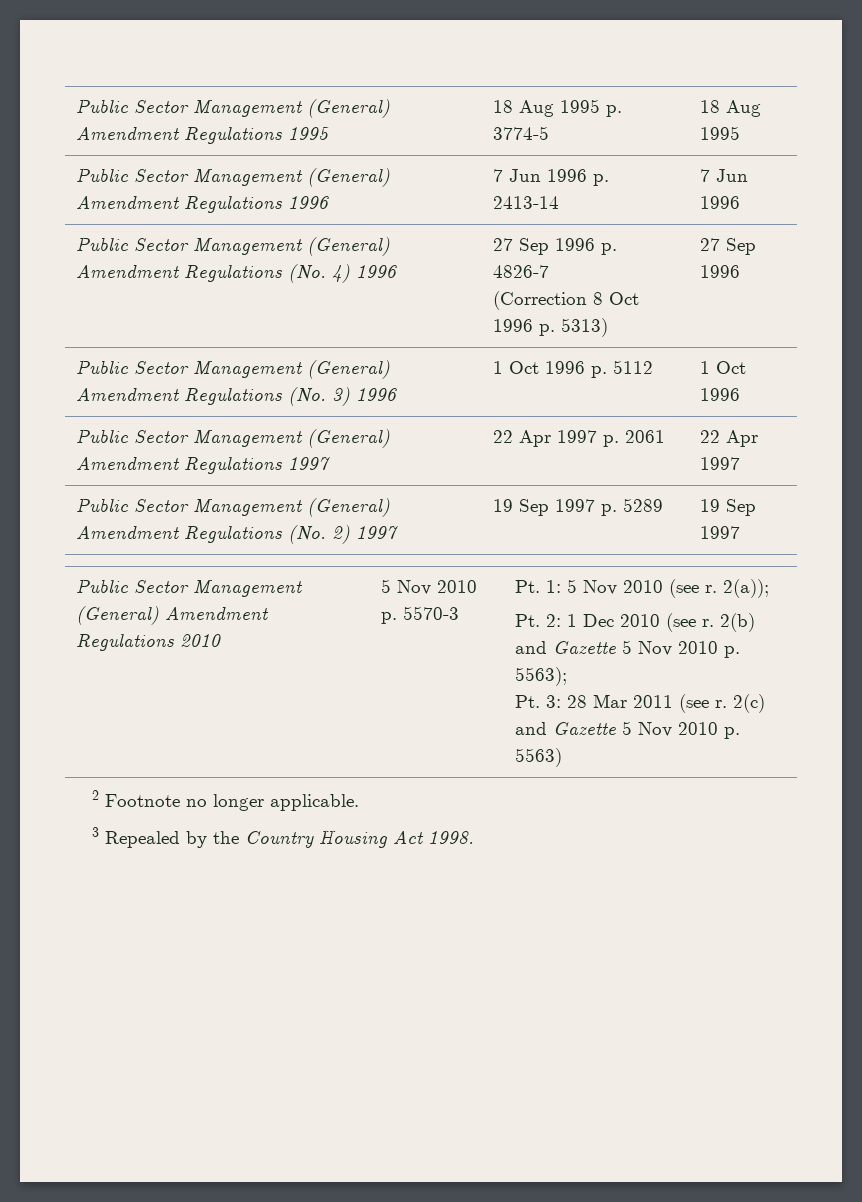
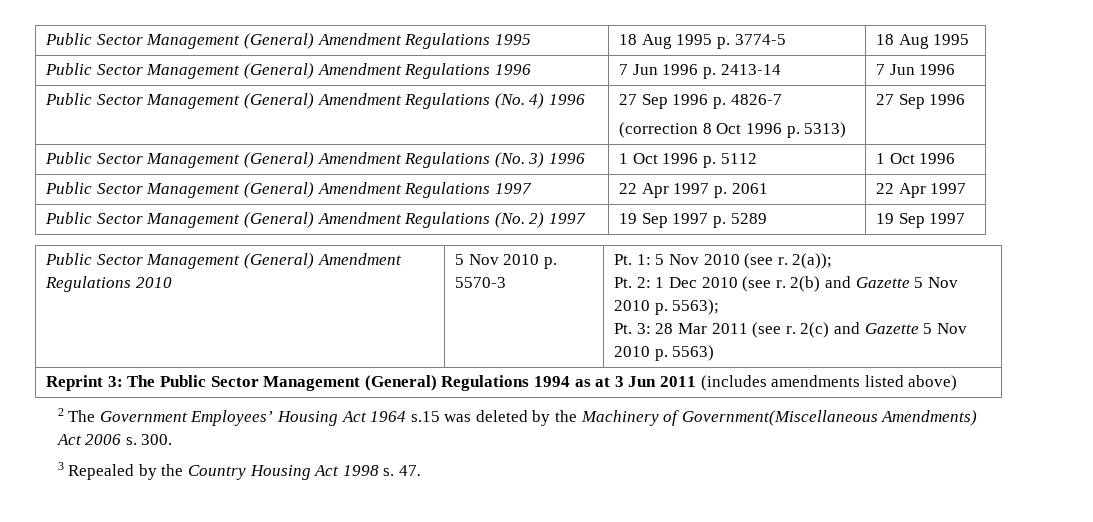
  Public Sector Management (General) Amendment Regulations (No. 4) 1996 | 27 Sep 1996 p. 4826-7
- (Correction 8 Oct 1996 p. 5313) | 27 Sep 1996
+ (correction 8 Oct 1996 p. 5313) | 27 Sep 1996
- 2 Footnote no longer applicable.
+ Reprint 3: The Public Sector Management (General) Regulations 1994 as at 3 Jun 2011 (includes amendments listed above)
+ 2 The Government Employees’ Housing Act 1964 s.15 was deleted by the Machinery of Government(Miscellaneous Amendments) Act 2006 s. 300.
- 3 Repealed by the Country Housing Act 1998.
+ 3 Repealed by the Country Housing Act 1998 s. 47.

